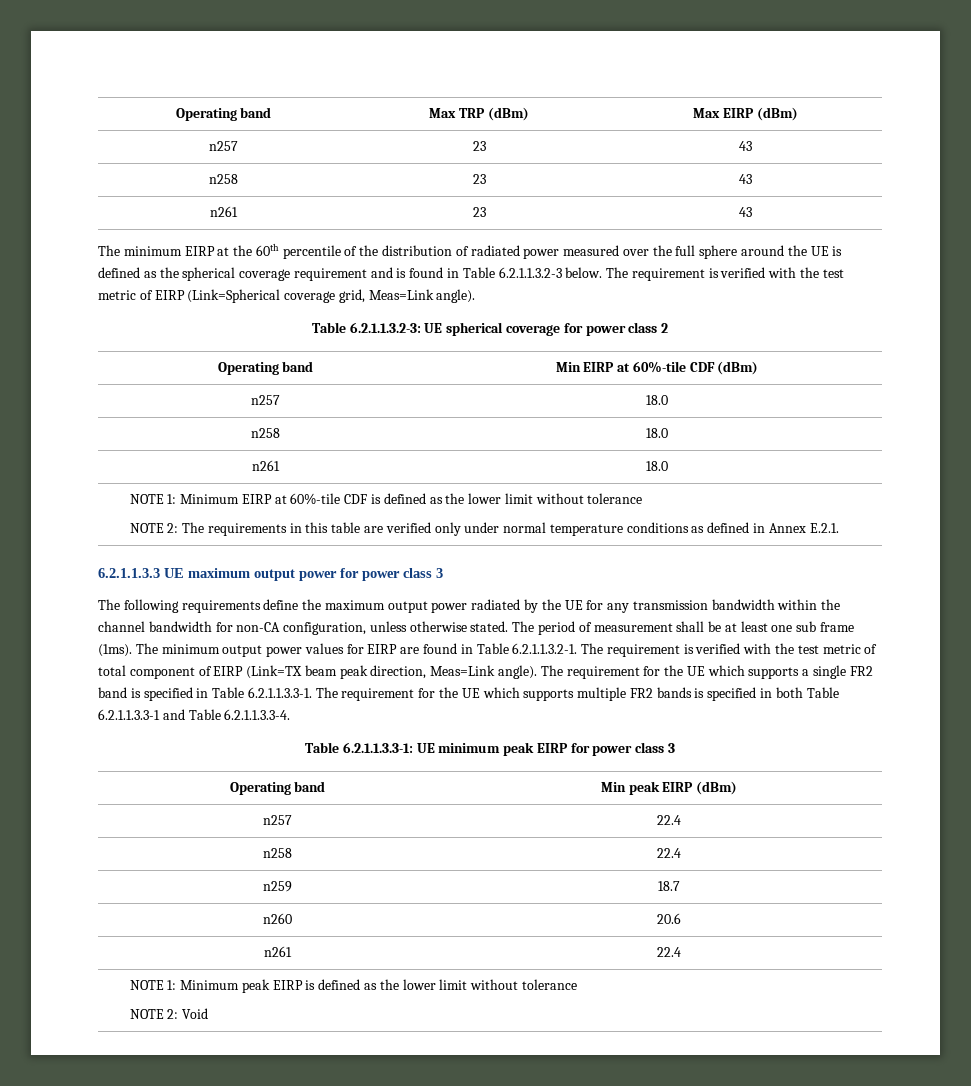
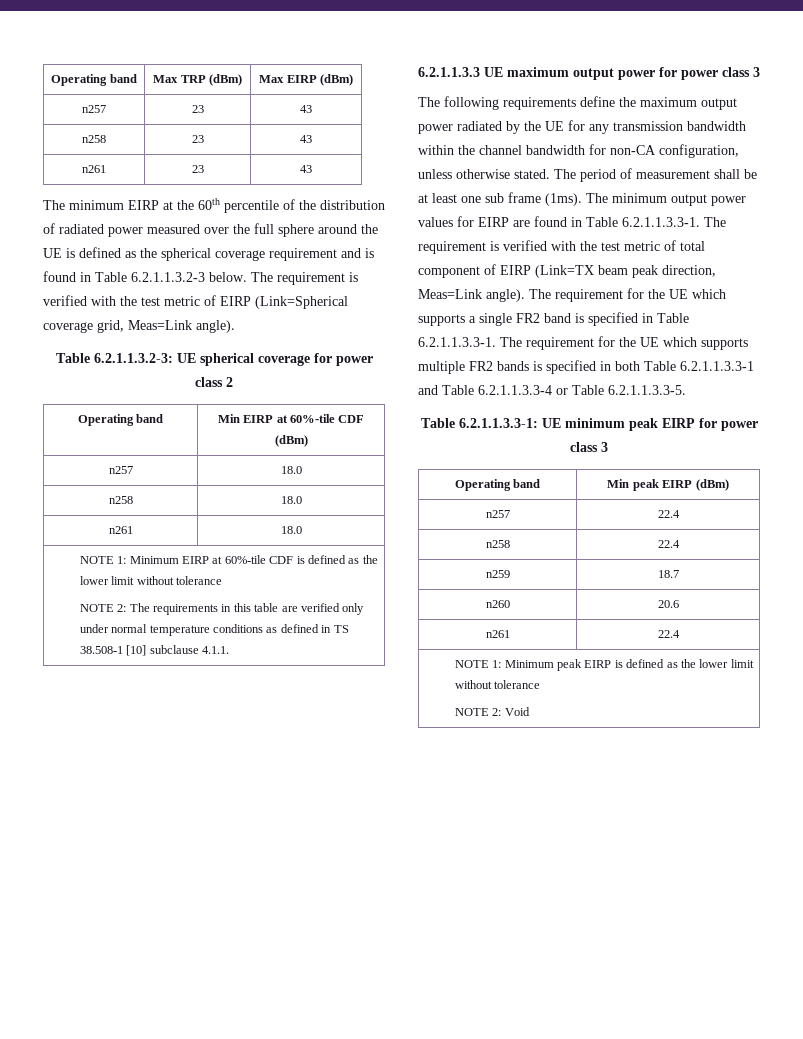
  NOTE 1: Minimum EIRP at 60%-tile CDF is defined as the lower limit without tolerance
- NOTE 2: The requirements in this table are verified only under normal temperature conditions as defined in Annex E.2.1.
+ NOTE 2: The requirements in this table are verified only under normal temperature conditions as defined in TS 38.508-1 [10] subclause 4.1.1.
- The minimum output power values for EIRP are found in Table 6.2.1.1.3.2-1. The requirement is verified with the test metric of total component of EIRP (Link=TX beam peak direction, Meas=Link angle).
+ The minimum output power values for EIRP are found in Table 6.2.1.1.3.3-1. The requirement is verified with the test metric of total component of EIRP (Link=TX beam peak direction, Meas=Link angle).
- The requirement for the UE which supports a single FR2 band is specified in Table 6.2.1.1.3.3-1. The requirement for the UE which supports multiple FR2 bands is specified in both Table 6.2.1.1.3.3-1 and Table 6.2.1.1.3.3-4.
+ The requirement for the UE which supports a single FR2 band is specified in Table 6.2.1.1.3.3-1. The requirement for the UE which supports multiple FR2 bands is specified in both Table 6.2.1.1.3.3-1 and Table 6.2.1.1.3.3-4 or Table 6.2.1.1.3.3-5.

